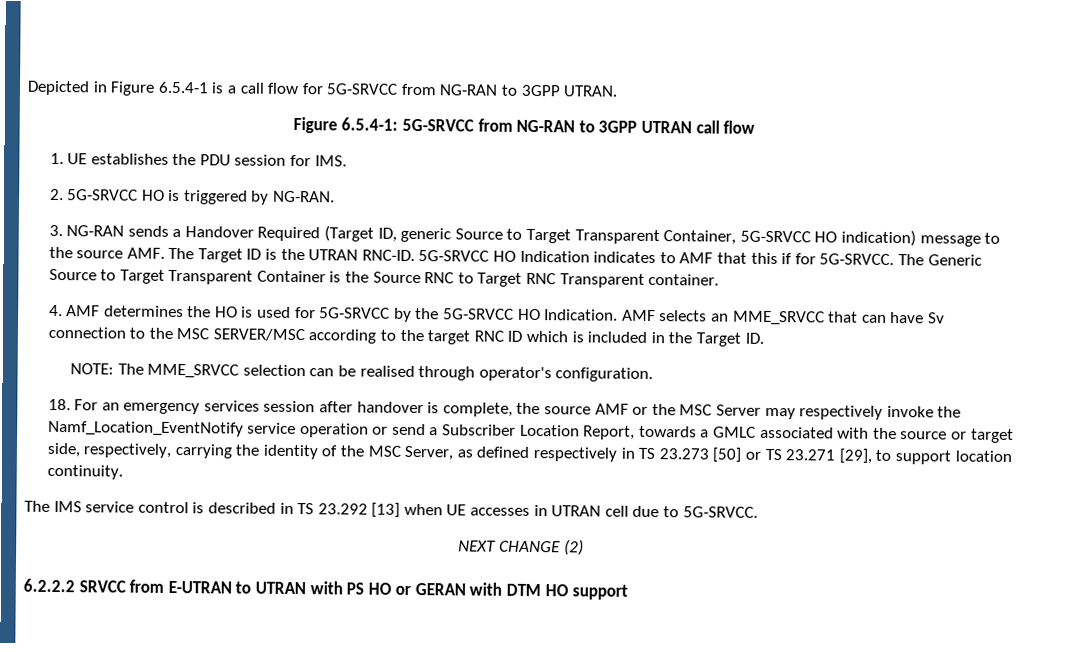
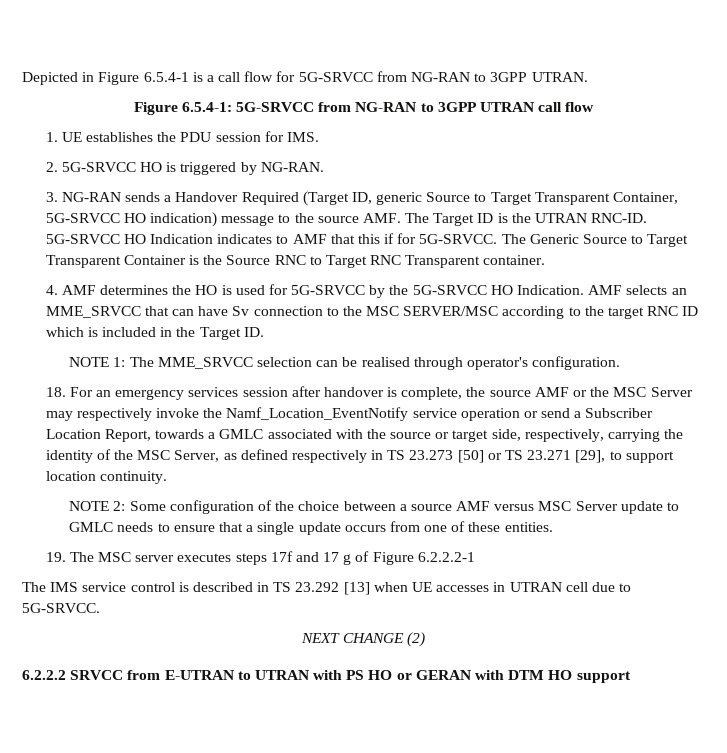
- NOTE: The MME_SRVCC selection can be realised through operator's configuration.
+ NOTE 1: The MME_SRVCC selection can be realised through operator's configuration.
+ NOTE 2: Some configuration of the choice between a source AMF versus MSC Server update to GMLC needs to ensure that a single update occurs from one of these entities.
+ 19. The MSC server executes steps 17f and 17 g of Figure 6.2.2.2-1

